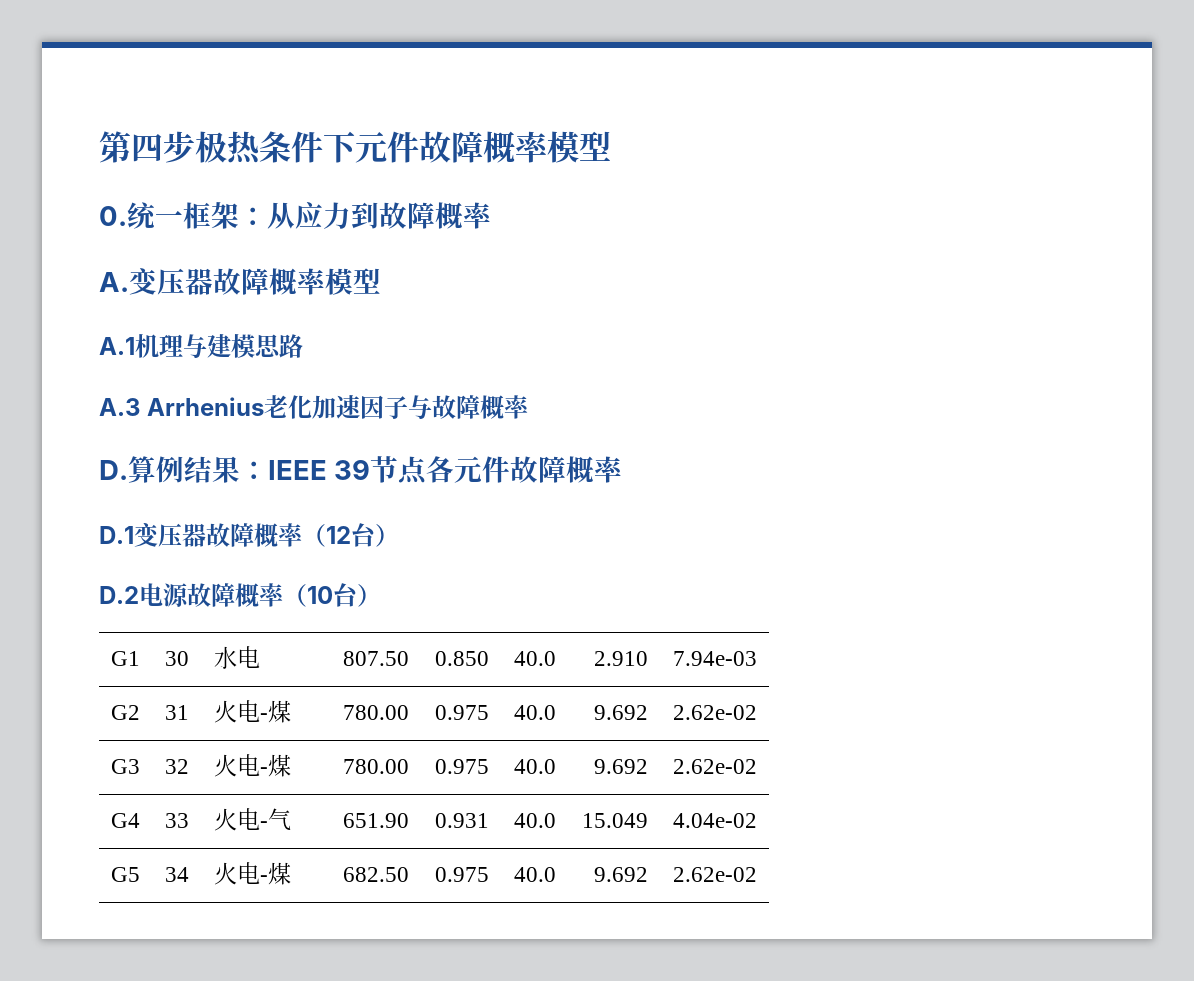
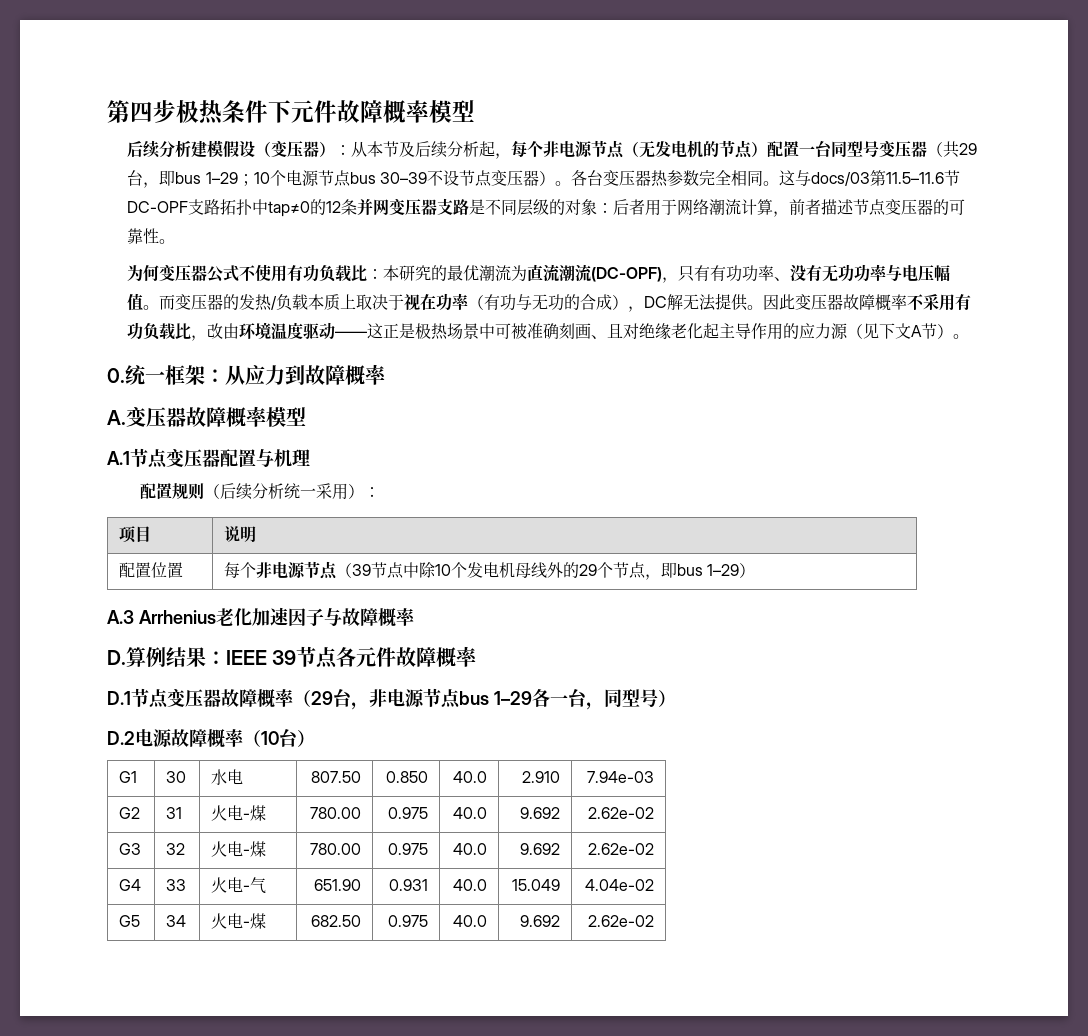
+ 后续分析建模假设（变压器）：从本节及后续分析起，每个非电源节点（无发电机的节点）配置一台同型号变压器（共29台，即bus 1–29；10个电源节点bus 30–39不设节点变压器）。各台变压器热参数完全相同。这与docs/03第11.5–11.6节DC-OPF支路拓扑中tap≠0的12条并网变压器支路是不同层级的对象：后者用于网络潮流计算，前者描述节点变压器的可靠性。
+ 为何变压器公式不使用有功负载比：本研究的最优潮流为直流潮流(DC-OPF)，只有有功功率、没有无功功率与电压幅值。而变压器的发热/负载本质上取决于视在功率（有功与无功的合成），DC解无法提供。因此变压器故障概率不采用有功负载比，改由环境温度驱动——这正是极热场景中可被准确刻画、且对绝缘老化起主导作用的应力源（见下文A节）。
- A.1机理与建模思路
+ A.1节点变压器配置与机理
+ 配置规则（后续分析统一采用）：
+ 项目 | 说明
+ 配置位置 | 每个非电源节点（39节点中除10个发电机母线外的29个节点，即bus 1–29）
- D.1变压器故障概率（12台）
+ D.1节点变压器故障概率（29台，非电源节点bus 1–29各一台，同型号）

